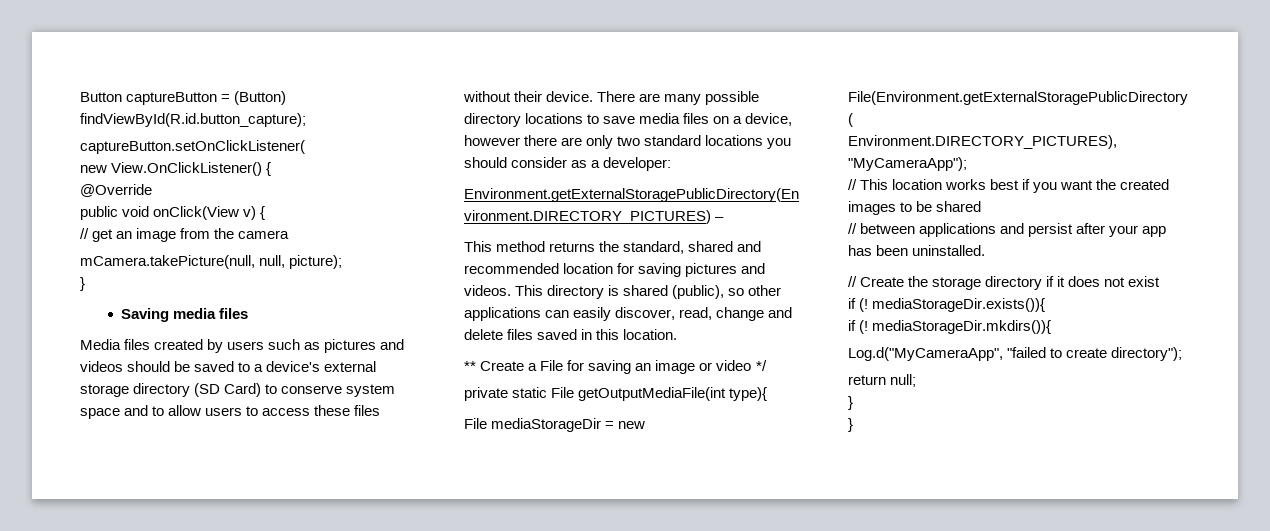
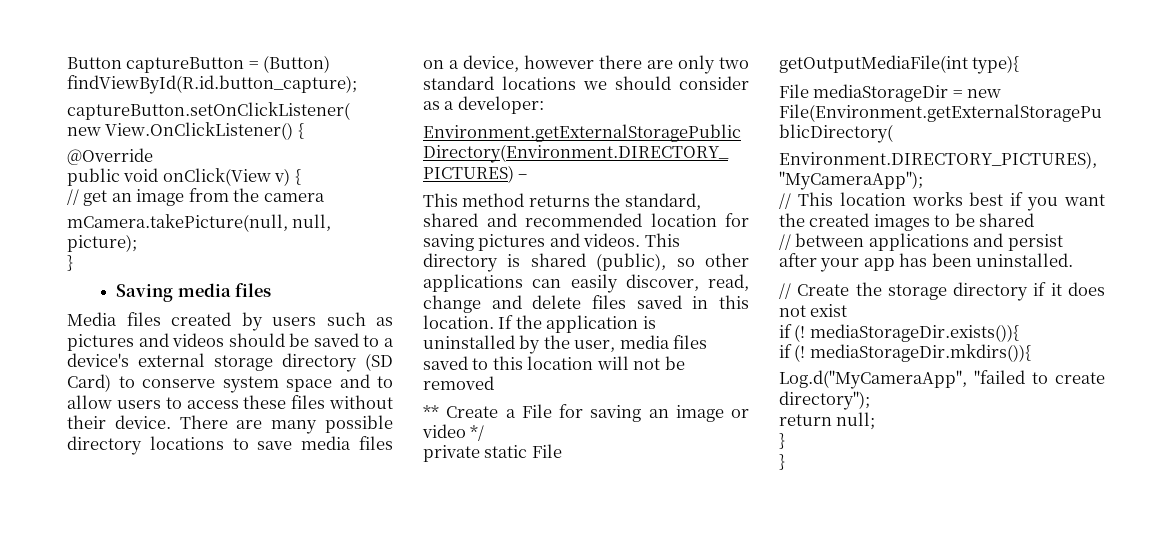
- There are many possible directory locations to save media files on a device, however there are only two standard locations you should consider as a developer:
+ There are many possible directory locations to save media files on a device, however there are only two standard locations we should consider as a developer:
+ If the application is uninstalled by the user, media files saved to this location will not be removed

